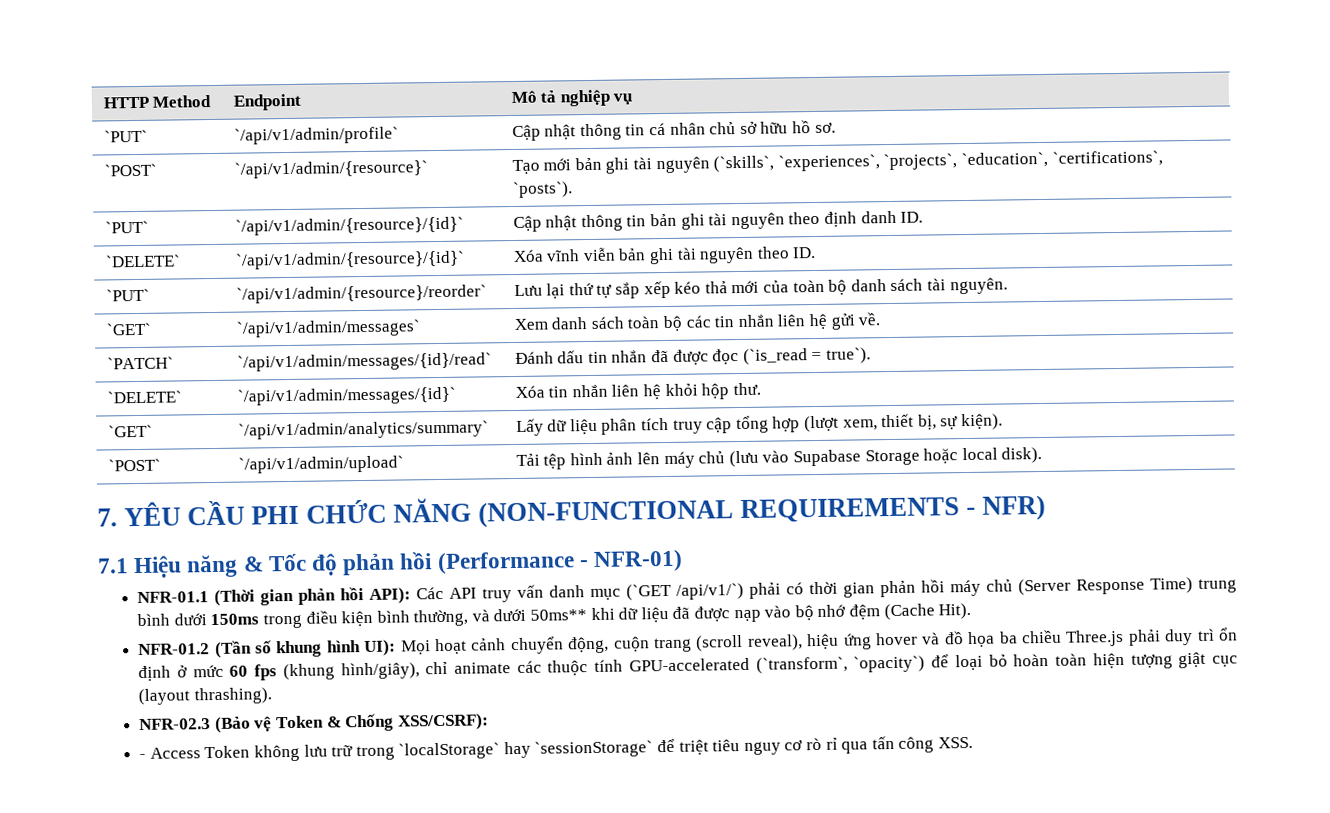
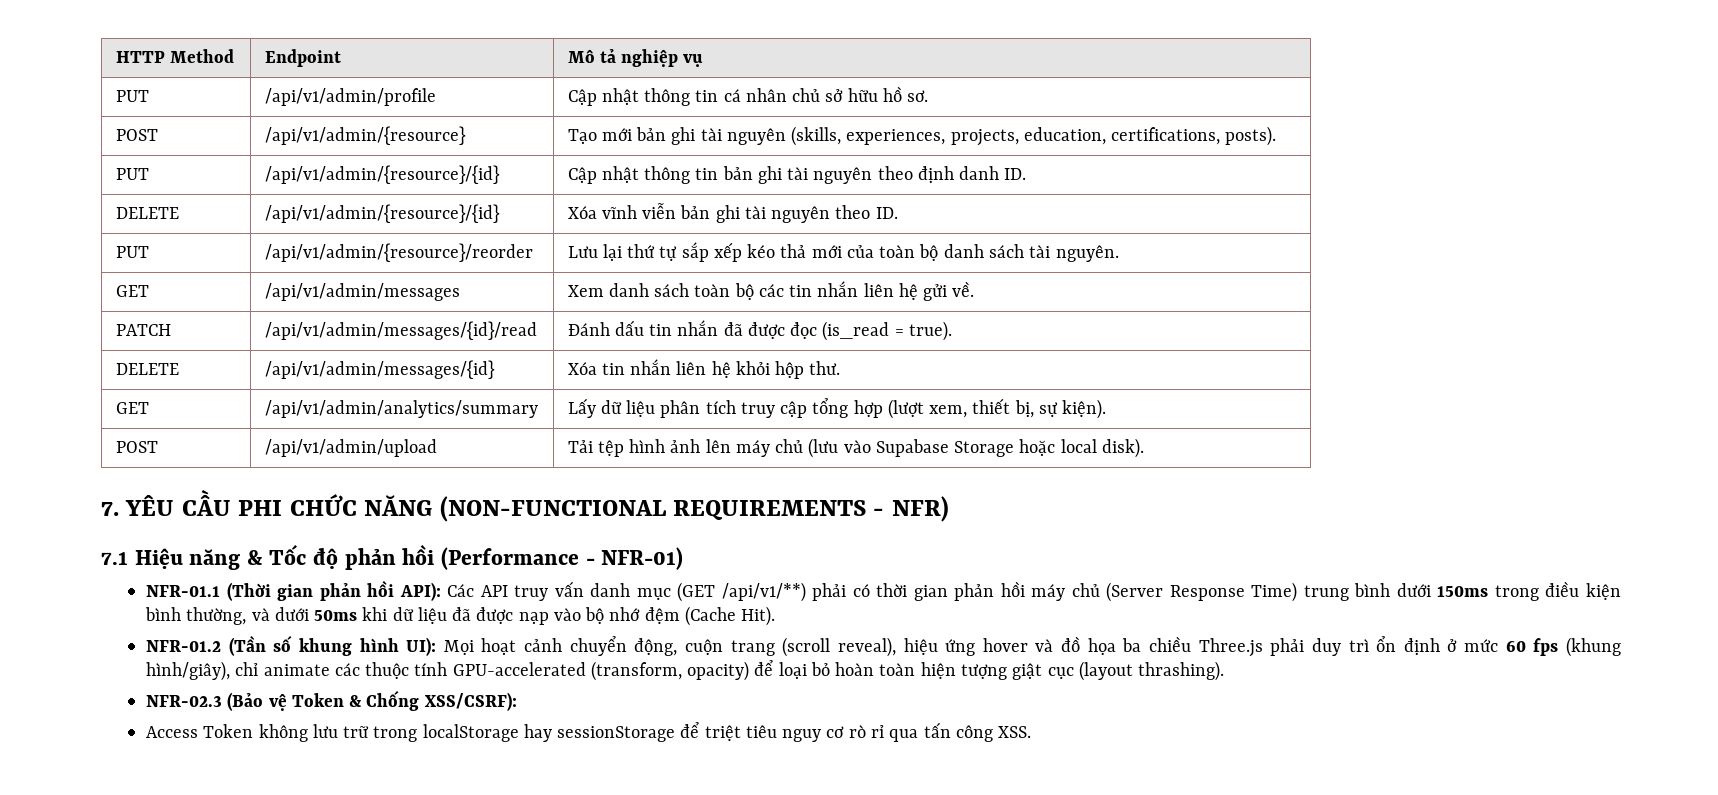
- `PUT` | `/api/v1/admin/profile` | Cập nhật thông tin cá nhân chủ sở hữu hồ sơ.
+ PUT | /api/v1/admin/profile | Cập nhật thông tin cá nhân chủ sở hữu hồ sơ.
- `POST` | `/api/v1/admin/{resource}` | Tạo mới bản ghi tài nguyên (`skills`, `experiences`, `projects`, `education`, `certifications`, `posts`).
- `PUT` | `/api/v1/admin/{resource}/{id}` | Cập nhật thông tin bản ghi tài nguyên theo định danh ID.
+ POST | /api/v1/admin/{resource} | Tạo mới bản ghi tài nguyên (skills, experiences, projects, education, certifications, posts).
+ PUT | /api/v1/admin/{resource}/{id} | Cập nhật thông tin bản ghi tài nguyên theo định danh ID.
- `DELETE` | `/api/v1/admin/{resource}/{id}` | Xóa vĩnh viễn bản ghi tài nguyên theo ID.
+ DELETE | /api/v1/admin/{resource}/{id} | Xóa vĩnh viễn bản ghi tài nguyên theo ID.
- `PUT` | `/api/v1/admin/{resource}/reorder` | Lưu lại thứ tự sắp xếp kéo thả mới của toàn bộ danh sách tài nguyên.
+ PUT | /api/v1/admin/{resource}/reorder | Lưu lại thứ tự sắp xếp kéo thả mới của toàn bộ danh sách tài nguyên.
- `GET` | `/api/v1/admin/messages` | Xem danh sách toàn bộ các tin nhắn liên hệ gửi về.
+ GET | /api/v1/admin/messages | Xem danh sách toàn bộ các tin nhắn liên hệ gửi về.
- `PATCH` | `/api/v1/admin/messages/{id}/read` | Đánh dấu tin nhắn đã được đọc (`is_read = true`).
- `DELETE` | `/api/v1/admin/messages/{id}` | Xóa tin nhắn liên hệ khỏi hộp thư.
+ PATCH | /api/v1/admin/messages/{id}/read | Đánh dấu tin nhắn đã được đọc (is_read = true).
+ DELETE | /api/v1/admin/messages/{id} | Xóa tin nhắn liên hệ khỏi hộp thư.
- `GET` | `/api/v1/admin/analytics/summary` | Lấy dữ liệu phân tích truy cập tổng hợp (lượt xem, thiết bị, sự kiện).
+ GET | /api/v1/admin/analytics/summary | Lấy dữ liệu phân tích truy cập tổng hợp (lượt xem, thiết bị, sự kiện).
- `POST` | `/api/v1/admin/upload` | Tải tệp hình ảnh lên máy chủ (lưu vào Supabase Storage hoặc local disk).
+ POST | /api/v1/admin/upload | Tải tệp hình ảnh lên máy chủ (lưu vào Supabase Storage hoặc local disk).
- NFR-01.1 (Thời gian phản hồi API): Các API truy vấn danh mục (`GET /api/v1/`) phải có thời gian phản hồi máy chủ (Server Response Time) trung bình dưới 150ms trong điều kiện bình thường, và dưới 50ms** khi dữ liệu đã được nạp vào bộ nhớ đệm (Cache Hit).
+ NFR-01.1 (Thời gian phản hồi API): Các API truy vấn danh mục (GET /api/v1/**) phải có thời gian phản hồi máy chủ (Server Response Time) trung bình dưới 150ms trong điều kiện bình thường, và dưới 50ms khi dữ liệu đã được nạp vào bộ nhớ đệm (Cache Hit).
- NFR-01.2 (Tần số khung hình UI): Mọi hoạt cảnh chuyển động, cuộn trang (scroll reveal), hiệu ứng hover và đồ họa ba chiều Three.js phải duy trì ổn định ở mức 60 fps (khung hình/giây), chỉ animate các thuộc tính GPU-accelerated (`transform`, `opacity`) để loại bỏ hoàn toàn hiện tượng giật cục (layout thrashing).
+ NFR-01.2 (Tần số khung hình UI): Mọi hoạt cảnh chuyển động, cuộn trang (scroll reveal), hiệu ứng hover và đồ họa ba chiều Three.js phải duy trì ổn định ở mức 60 fps (khung hình/giây), chỉ animate các thuộc tính GPU-accelerated (transform, opacity) để loại bỏ hoàn toàn hiện tượng giật cục (layout thrashing).
- - Access Token không lưu trữ trong `localStorage` hay `sessionStorage` để triệt tiêu nguy cơ rò rỉ qua tấn công XSS.
+ Access Token không lưu trữ trong localStorage hay sessionStorage để triệt tiêu nguy cơ rò rỉ qua tấn công XSS.

